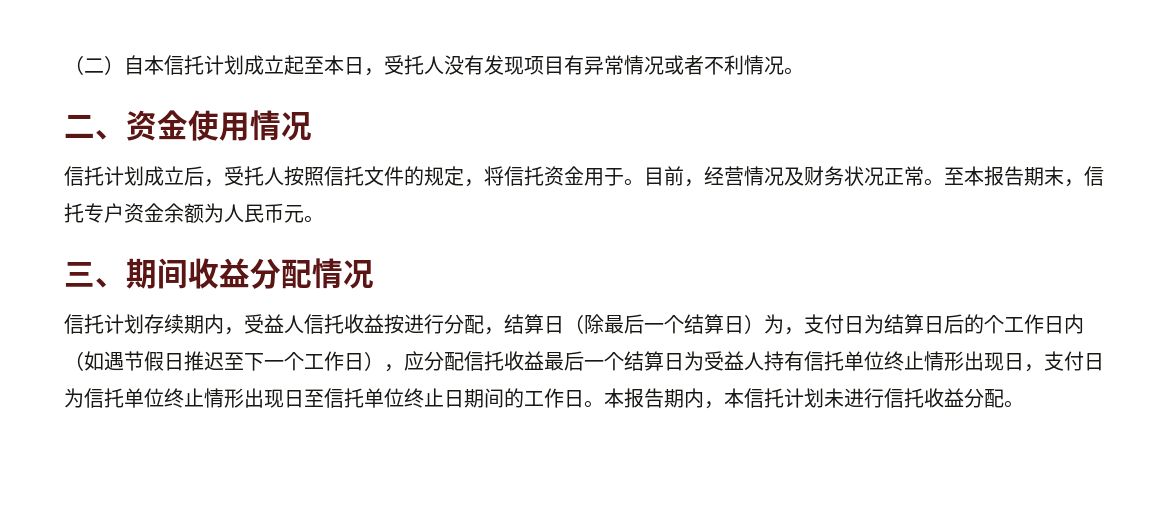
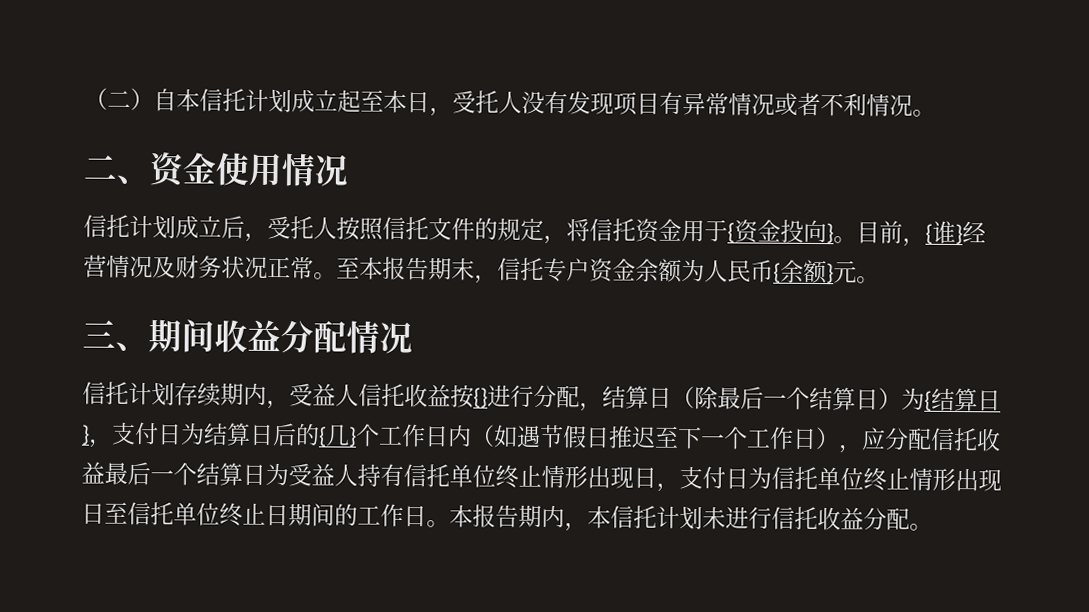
- 信托计划成立后，受托人按照信托文件的规定，将信托资金用于。目前，经营情况及财务状况正常。
+ 信托计划成立后，受托人按照信托文件的规定，将信托资金用于{资金投向}。目前，{谁}经营情况及财务状况正常。
- 至本报告期末，信托专户资金余额为人民币元。
+ 至本报告期末，信托专户资金余额为人民币{余额}元。
- 信托计划存续期内，受益人信托收益按进行分配，结算日（除最后一个结算日）为，支付日为结算日后的个工作日内（如遇节假日推迟至下一个工作日），应分配信托收益最后一个结算日为受益人持有信托单位终止情形出现日，支付日为信托单位终止情形出现日至信托单位终止日期间的工作日。
+ 信托计划存续期内，受益人信托收益按{}进行分配，结算日（除最后一个结算日）为{结算日}，支付日为结算日后的{几}个工作日内（如遇节假日推迟至下一个工作日），应分配信托收益最后一个结算日为受益人持有信托单位终止情形出现日，支付日为信托单位终止情形出现日至信托单位终止日期间的工作日。

